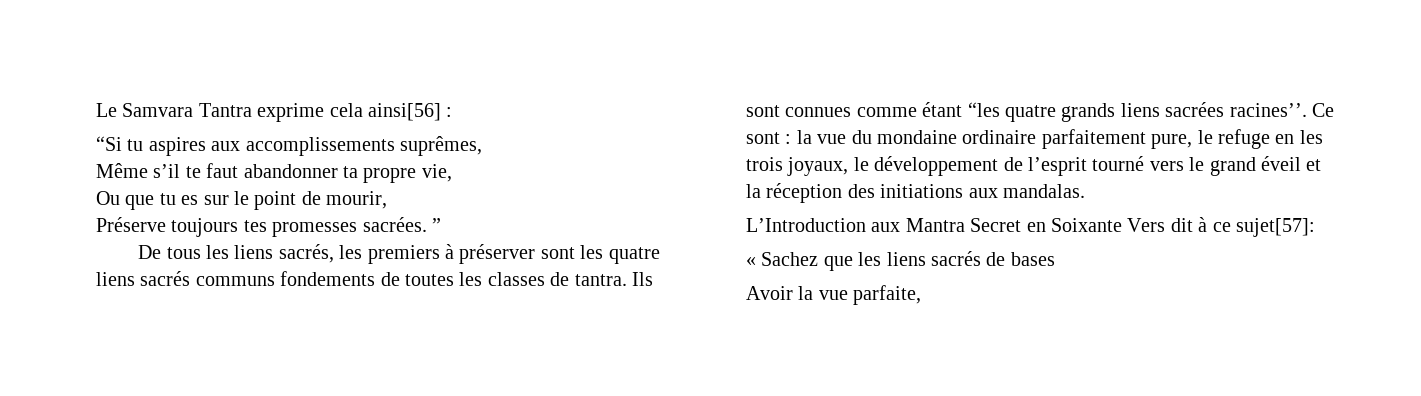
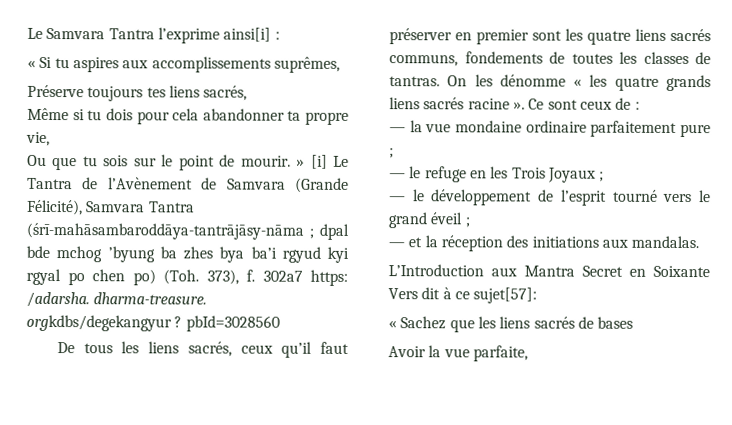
- Le Samvara Tantra exprime cela ainsi[56] :
- “Si tu aspires aux accomplissements suprêmes,
+ Le Samvara Tantra l’exprime ainsi[i] :
+ « Si tu aspires aux accomplissements suprêmes,
- Même s’il te faut abandonner ta propre vie,
+ Préserve toujours tes liens sacrés,
+ Même si tu dois pour cela abandonner ta propre vie,
- Ou que tu es sur le point de mourir,
- Préserve toujours tes promesses sacrées. ”
+ Ou que tu sois sur le point de mourir. » [i] Le Tantra de l’Avènement de Samvara (Grande Félicité), Samvara Tantra (śrī-mahāsambaroddāya-tantrājāsy-nāma ; dpal bde mchog ’byung ba zhes bya ba’i rgyud kyi rgyal po chen po) (Toh. 373), f. 302a7 https: /adarsha. dharma-treasure. orgkdbs/degekangyur ? pbId=3028560
- De tous les liens sacrés, les premiers à préserver sont les quatre liens sacrés communs fondements de toutes les classes de tantra. Ils sont connues comme étant “les quatre grands liens sacrées racines’’. Ce sont : la vue du mondaine ordinaire parfaitement pure, le refuge en les trois joyaux, le développement de l’esprit tourné vers le grand éveil et la réception des initiations aux mandalas.
+ De tous les liens sacrés, ceux qu’il faut préserver en premier sont les quatre liens sacrés communs, fondements de toutes les classes de tantras. On les dénomme « les quatre grands liens sacrés racine ». Ce sont ceux de :
+ — la vue mondaine ordinaire parfaitement pure ;
+ — le refuge en les Trois Joyaux ;
+ — le développement de l’esprit tourné vers le grand éveil ;
+ — et la réception des initiations aux mandalas.

